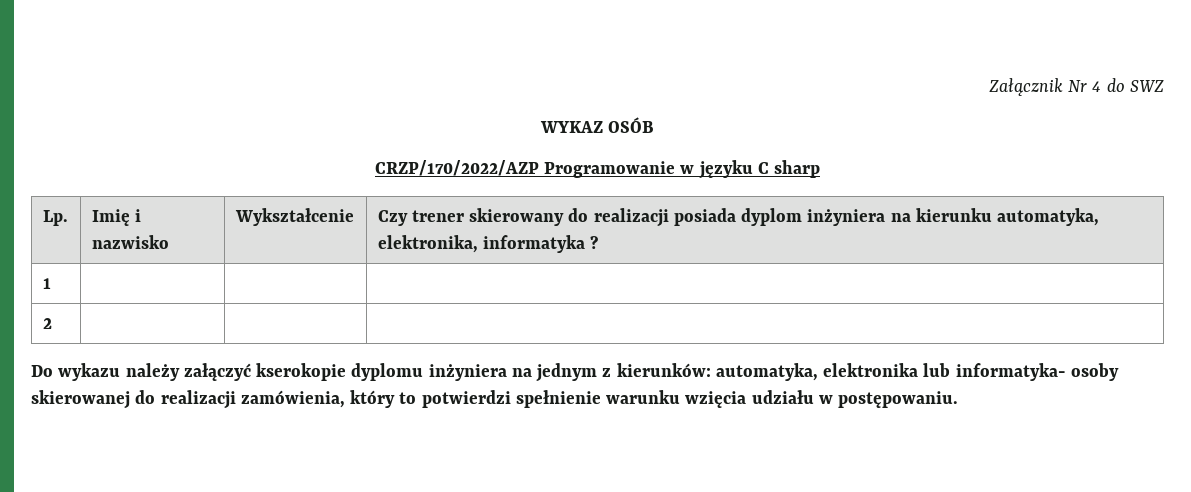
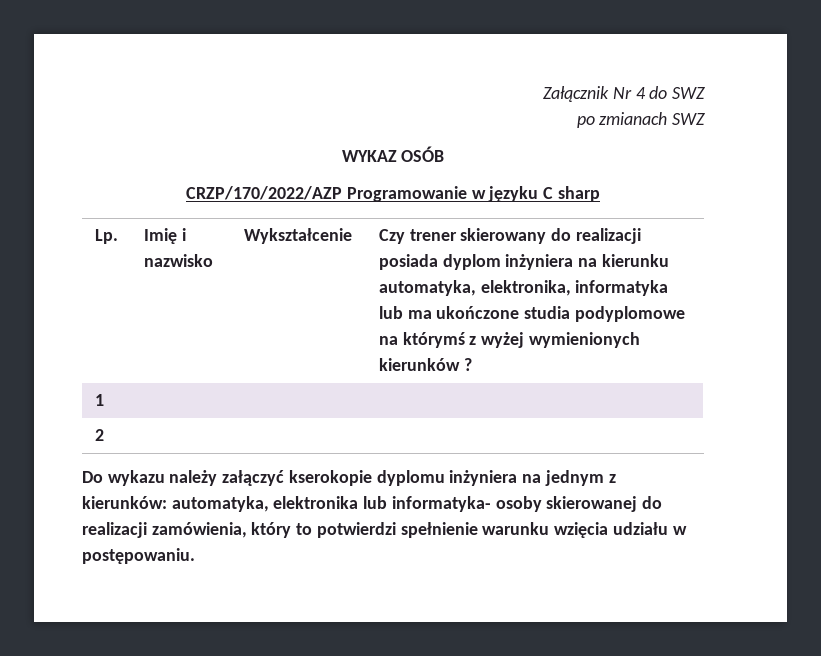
+ po zmianach SWZ
- Lp. | Imię i nazwisko | Wykształcenie | Czy trener skierowany do realizacji posiada dyplom inżyniera na kierunku automatyka, elektronika, informatyka ?
+ Lp. | Imię i nazwisko | Wykształcenie | Czy trener skierowany do realizacji posiada dyplom inżyniera na kierunku automatyka, elektronika, informatyka lub ma ukończone studia podyplomowe na którymś z wyżej wymienionych kierunków ?

